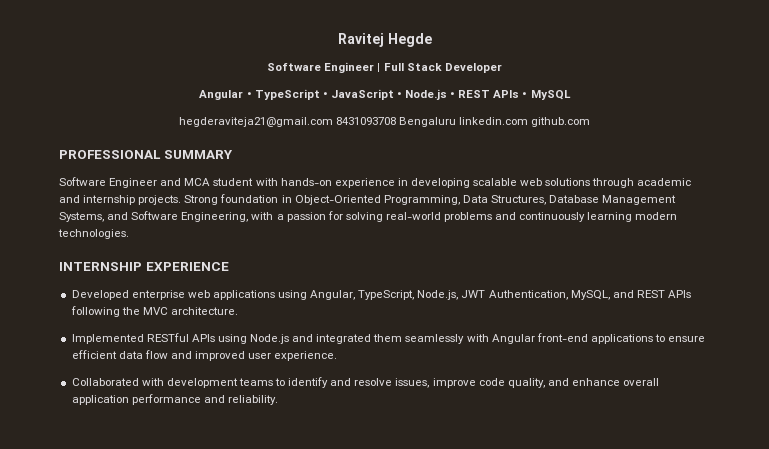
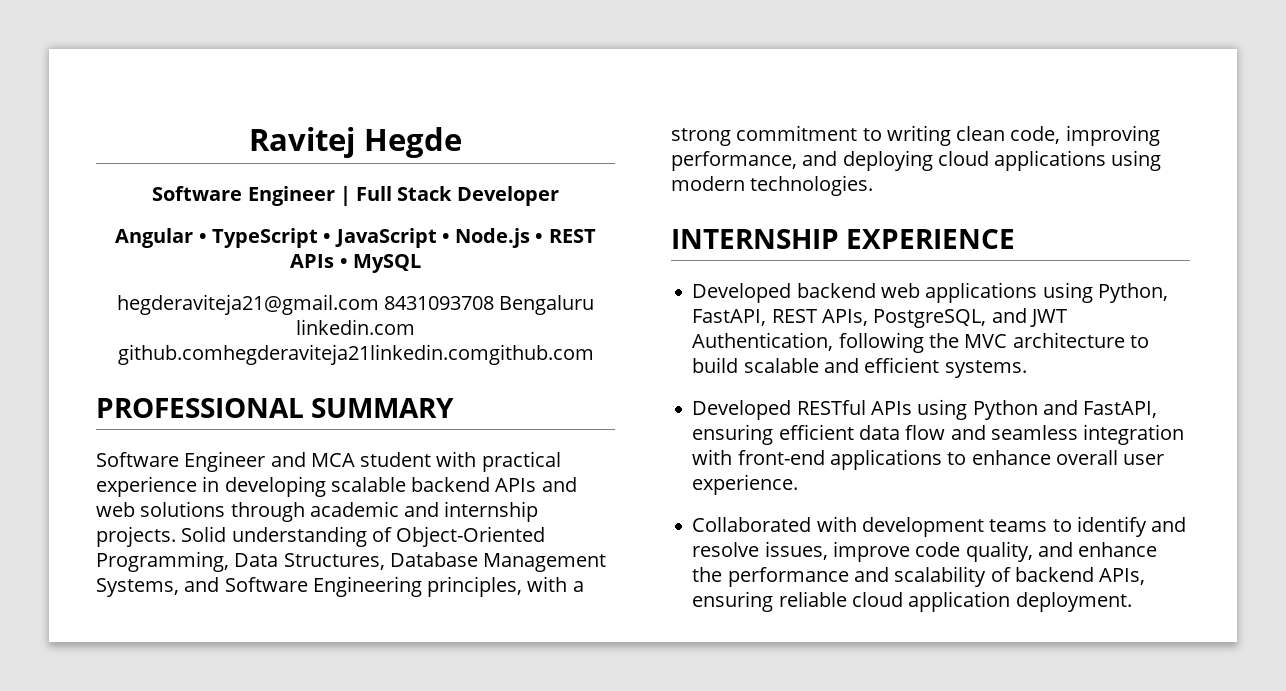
- hegderaviteja21@gmail.com 8431093708 Bengaluru linkedin.com github.com
+ hegderaviteja21@gmail.com 8431093708 Bengaluru linkedin.com github.comhegderaviteja21linkedin.comgithub.com
- Software Engineer and MCA student with hands-on experience in developing scalable web solutions through academic and internship projects.
+ Software Engineer and MCA student with practical experience in developing scalable backend APIs and web solutions through academic and internship projects.
- Strong foundation in Object-Oriented Programming, Data Structures, Database Management Systems, and Software Engineering, with a passion for solving real-world problems and continuously learning modern technologies.
+ Solid understanding of Object-Oriented Programming, Data Structures, Database Management Systems, and Software Engineering principles, with a strong commitment to writing clean code, improving performance, and deploying cloud applications using modern technologies.
- Developed enterprise web applications using Angular, TypeScript, Node.js, JWT Authentication, MySQL, and REST APIs following the MVC architecture.
- Implemented RESTful APIs using Node.js and integrated them seamlessly with Angular front-end applications to ensure efficient data flow and improved user experience.
+ Developed backend web applications using Python, FastAPI, REST APIs, PostgreSQL, and JWT Authentication, following the MVC architecture to build scalable and efficient systems.
+ Developed RESTful APIs using Python and FastAPI, ensuring efficient data flow and seamless integration with front-end applications to enhance overall user experience.
- Collaborated with development teams to identify and resolve issues, improve code quality, and enhance overall application performance and reliability.
+ Collaborated with development teams to identify and resolve issues, improve code quality, and enhance the performance and scalability of backend APIs, ensuring reliable cloud application deployment.

